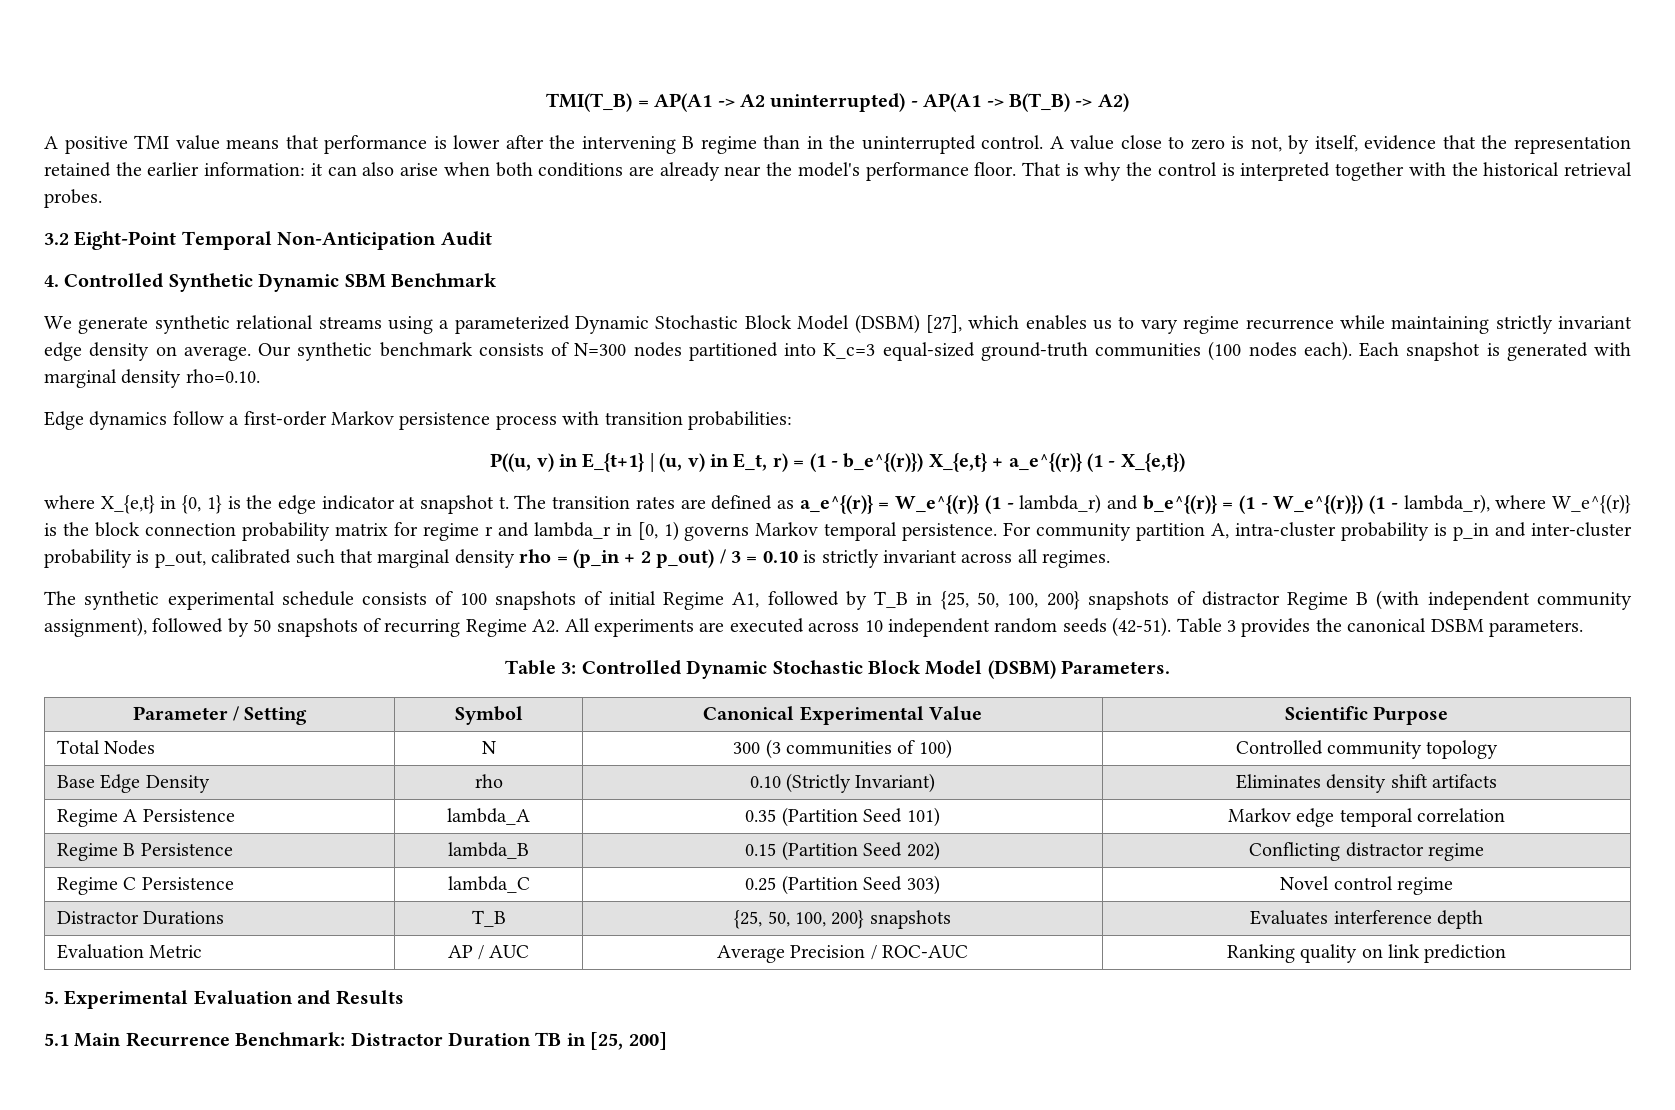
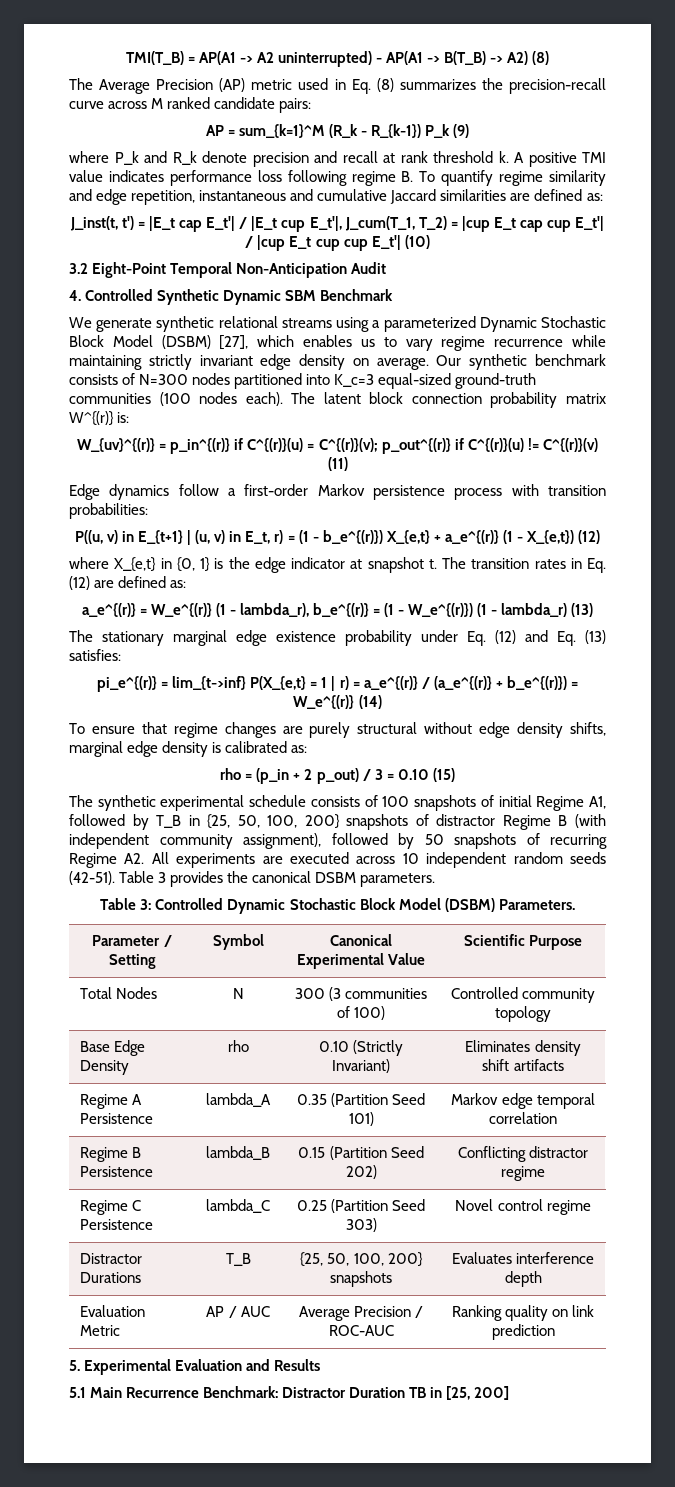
- TMI(T_B) = AP(A1 -> A2 uninterrupted) - AP(A1 -> B(T_B) -> A2)
- A positive TMI value means that performance is lower after the intervening B regime than in the uninterrupted control. A value close to zero is not, by itself, evidence that the representation retained the earlier information: it can also arise when both conditions are already near the model's performance floor. That is why the control is interpreted together with the historical retrieval probes.
+ TMI(T_B) = AP(A1 -> A2 uninterrupted) - AP(A1 -> B(T_B) -> A2) (8)
+ The Average Precision (AP) metric used in Eq. (8) summarizes the precision-recall curve across M ranked candidate pairs:
+ AP = sum_{k=1}^M (R_k - R_{k-1}) P_k (9)
+ where P_k and R_k denote precision and recall at rank threshold k. A positive TMI value indicates performance loss following regime B. To quantify regime similarity and edge repetition, instantaneous and cumulative Jaccard similarities are defined as:
+ J_inst(t, t') = |E_t cap E_t'| / |E_t cup E_t'|, J_cum(T_1, T_2) = |cup E_t cap cup E_t'| / |cup E_t cup cup E_t'| (10)
- Each snapshot is generated with marginal density rho=0.10.
+ The latent block connection probability matrix W^{(r)} is:
+ W_{uv}^{(r)} = p_in^{(r)} if C^{(r)}(u) = C^{(r)}(v); p_out^{(r)} if C^{(r)}(u) != C^{(r)}(v) (11)
- P((u, v) in E_{t+1} | (u, v) in E_t, r) = (1 - b_e^{(r)}) X_{e,t} + a_e^{(r)} (1 - X_{e,t})
+ P((u, v) in E_{t+1} | (u, v) in E_t, r) = (1 - b_e^{(r)}) X_{e,t} + a_e^{(r)} (1 - X_{e,t}) (12)
- The transition rates are defined as a_e^{(r)} = W_e^{(r)} (1 - lambda_r) and b_e^{(r)} = (1 - W_e^{(r)}) (1 - lambda_r), where W_e^{(r)} is the block connection probability matrix for regime r and lambda_r in [0, 1) governs Markov temporal persistence. For community partition A, intra-cluster probability is p_in and inter-cluster probability is p_out, calibrated such that marginal density rho = (p_in + 2 p_out) / 3 = 0.10 is strictly invariant across all regimes.
+ The transition rates in Eq. (12) are defined as:
+ a_e^{(r)} = W_e^{(r)} (1 - lambda_r), b_e^{(r)} = (1 - W_e^{(r)}) (1 - lambda_r) (13)
+ The stationary marginal edge existence probability under Eq. (12) and Eq. (13) satisfies:
+ pi_e^{(r)} = lim_{t->inf} P(X_{e,t} = 1 | r) = a_e^{(r)} / (a_e^{(r)} + b_e^{(r)}) = W_e^{(r)} (14)
+ To ensure that regime changes are purely structural without edge density shifts, marginal edge density is calibrated as:
+ rho = (p_in + 2 p_out) / 3 = 0.10 (15)

